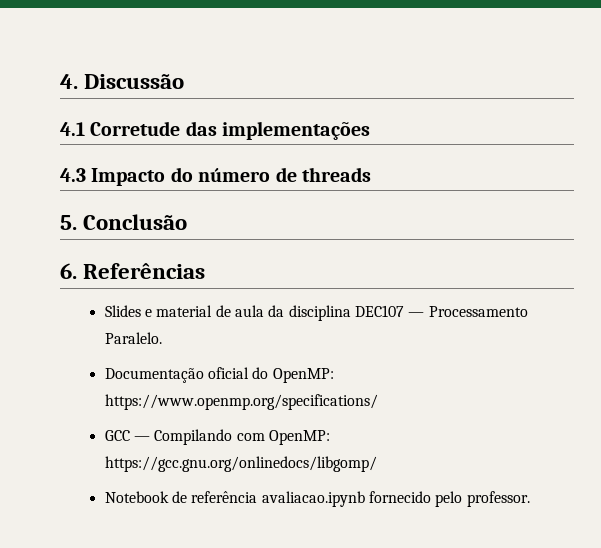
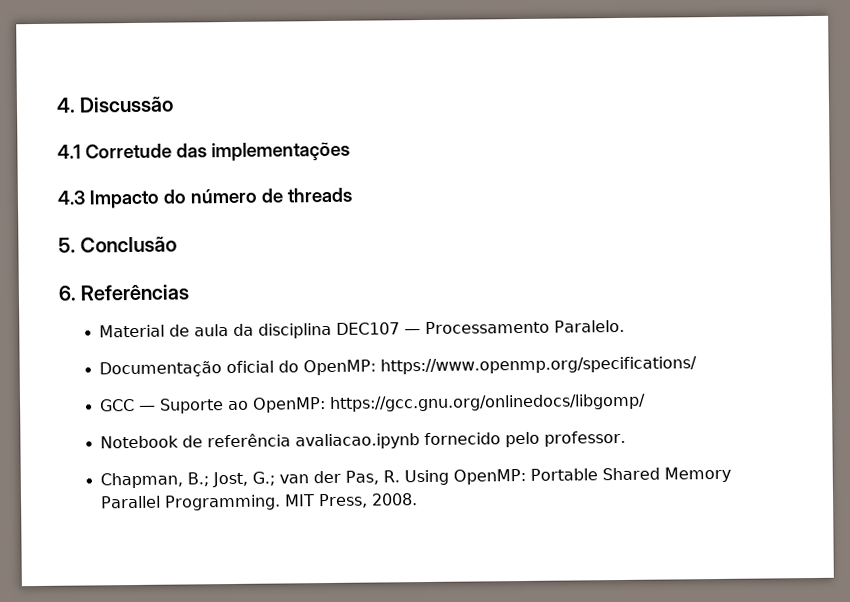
- Slides e material de aula da disciplina DEC107 — Processamento Paralelo.
+ Material de aula da disciplina DEC107 — Processamento Paralelo.
- GCC — Compilando com OpenMP: https://gcc.gnu.org/onlinedocs/libgomp/
+ GCC — Suporte ao OpenMP: https://gcc.gnu.org/onlinedocs/libgomp/
+ Chapman, B.; Jost, G.; van der Pas, R. Using OpenMP: Portable Shared Memory Parallel Programming. MIT Press, 2008.

